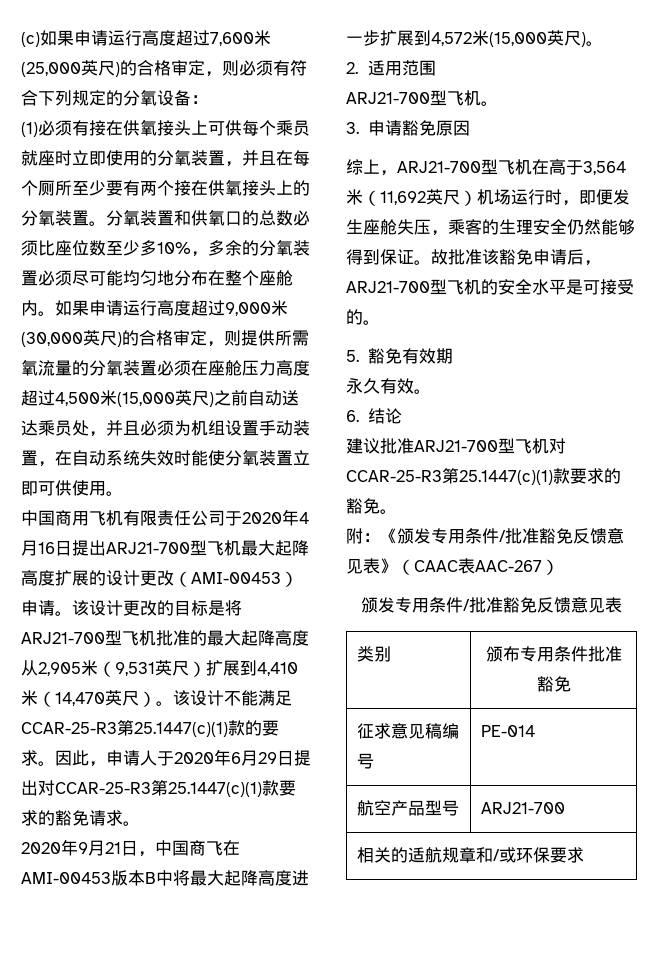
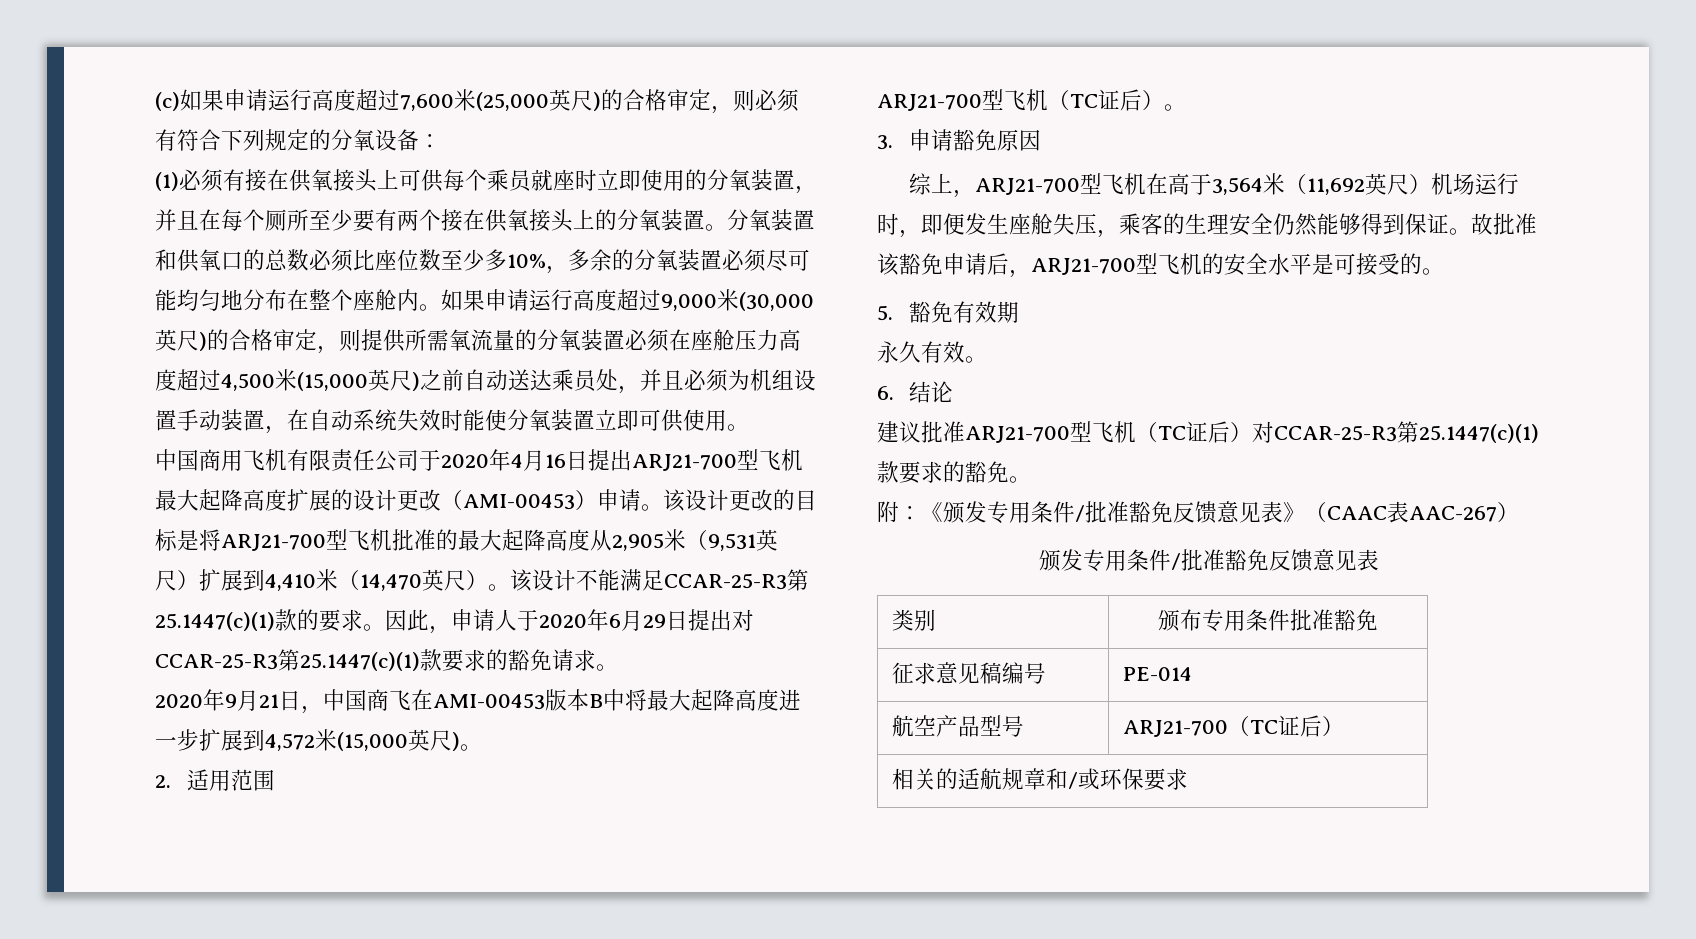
- ARJ21-700型飞机。
+ ARJ21-700型飞机（TC证后）。
- 建议批准ARJ21-700型飞机对CCAR-25-R3第25.1447(c)(1)款要求的豁免。
+ 建议批准ARJ21-700型飞机（TC证后）对CCAR-25-R3第25.1447(c)(1)款要求的豁免。
- 航空产品型号 | ARJ21-700
+ 航空产品型号 | ARJ21-700（TC证后）

